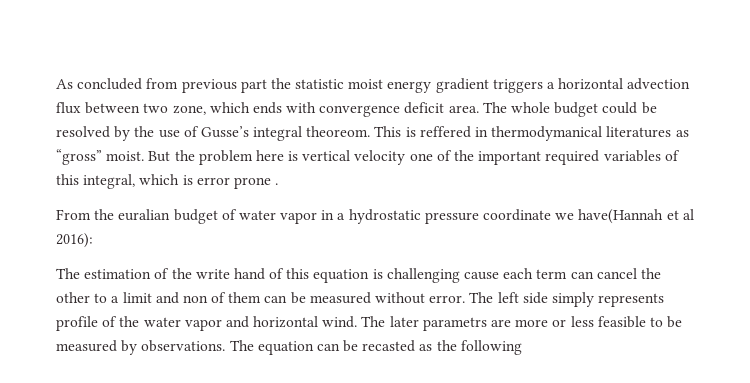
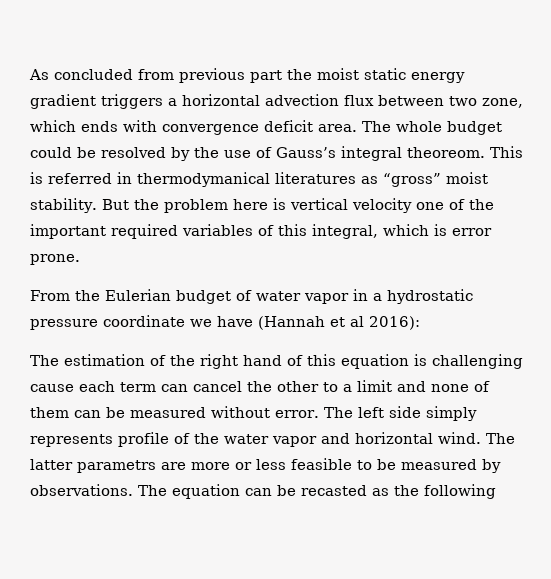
- As concluded from previous part the statistic moist energy gradient triggers a horizontal advection flux between two zone, which ends with convergence deficit area.
+ As concluded from previous part the moist static energy gradient triggers a horizontal advection flux between two zone, which ends with convergence deficit area.
- The whole budget could be resolved by the use of Gusse’s integral theoreom.
+ The whole budget could be resolved by the use of Gauss’s integral theoreom.
- This is reffered in thermodymanical literatures as “gross” moist.
+ This is referred in thermodymanical literatures as “gross” moist stability.
- But the problem here is vertical velocity one of the important required variables of this integral, which is error prone .
+ But the problem here is vertical velocity one of the important required variables of this integral, which is error prone.
- From the euralian budget of water vapor in a hydrostatic pressure coordinate we have(Hannah et al 2016):
+ From the Eulerian budget of water vapor in a hydrostatic pressure coordinate we have (Hannah et al 2016):
- The estimation of the write hand of this equation is challenging cause each term can cancel the other to a limit and non of them can be measured without error.
+ The estimation of the right hand of this equation is challenging cause each term can cancel the other to a limit and none of them can be measured without error.
- The later parametrs are more or less feasible to be measured by observations.
+ The latter parametrs are more or less feasible to be measured by observations.

